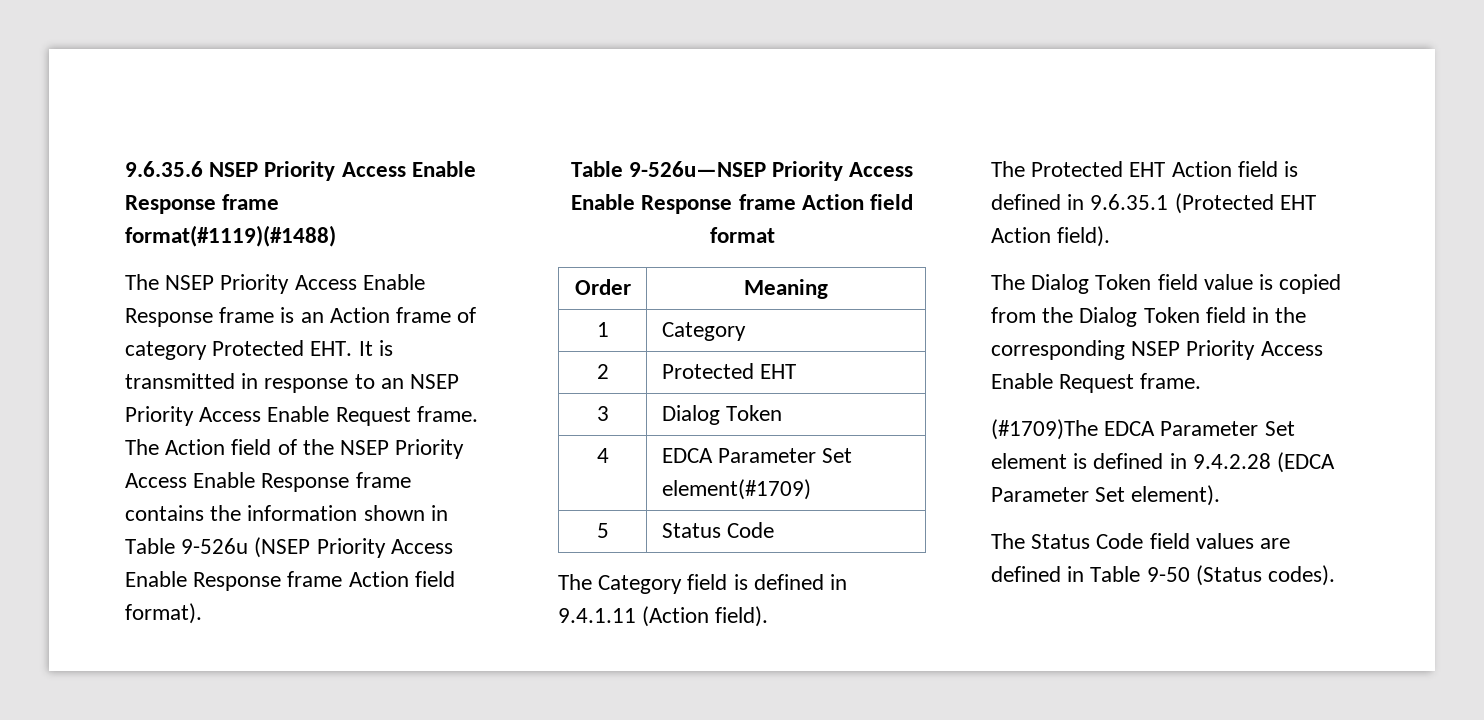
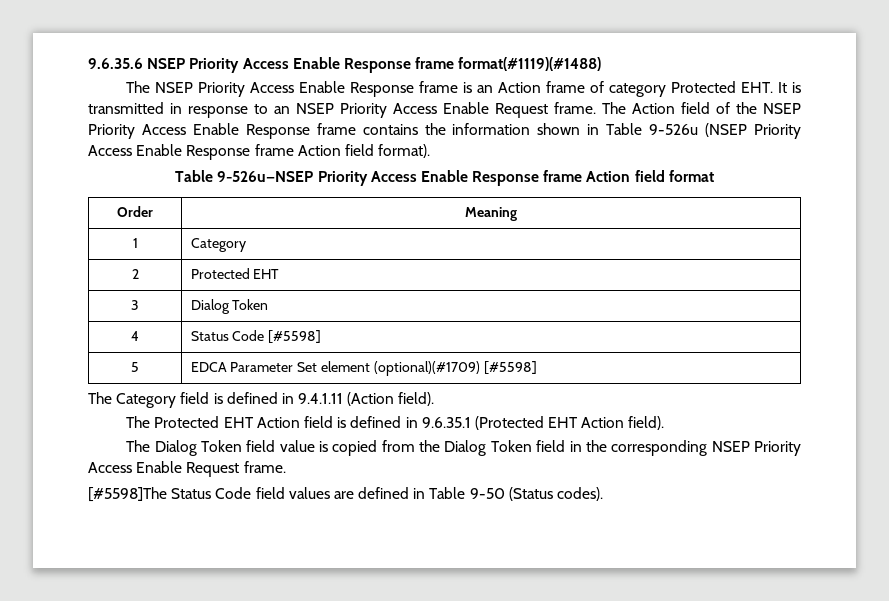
- 4 | EDCA Parameter Set element(#1709)
- 5 | Status Code
+ 4 | Status Code [#5598]
+ 5 | EDCA Parameter Set element (optional)(#1709) [#5598]
- (#1709)The EDCA Parameter Set element is defined in 9.4.2.28 (EDCA Parameter Set element).
- The Status Code field values are defined in Table 9-50 (Status codes).
+ [#5598]The Status Code field values are defined in Table 9-50 (Status codes).

